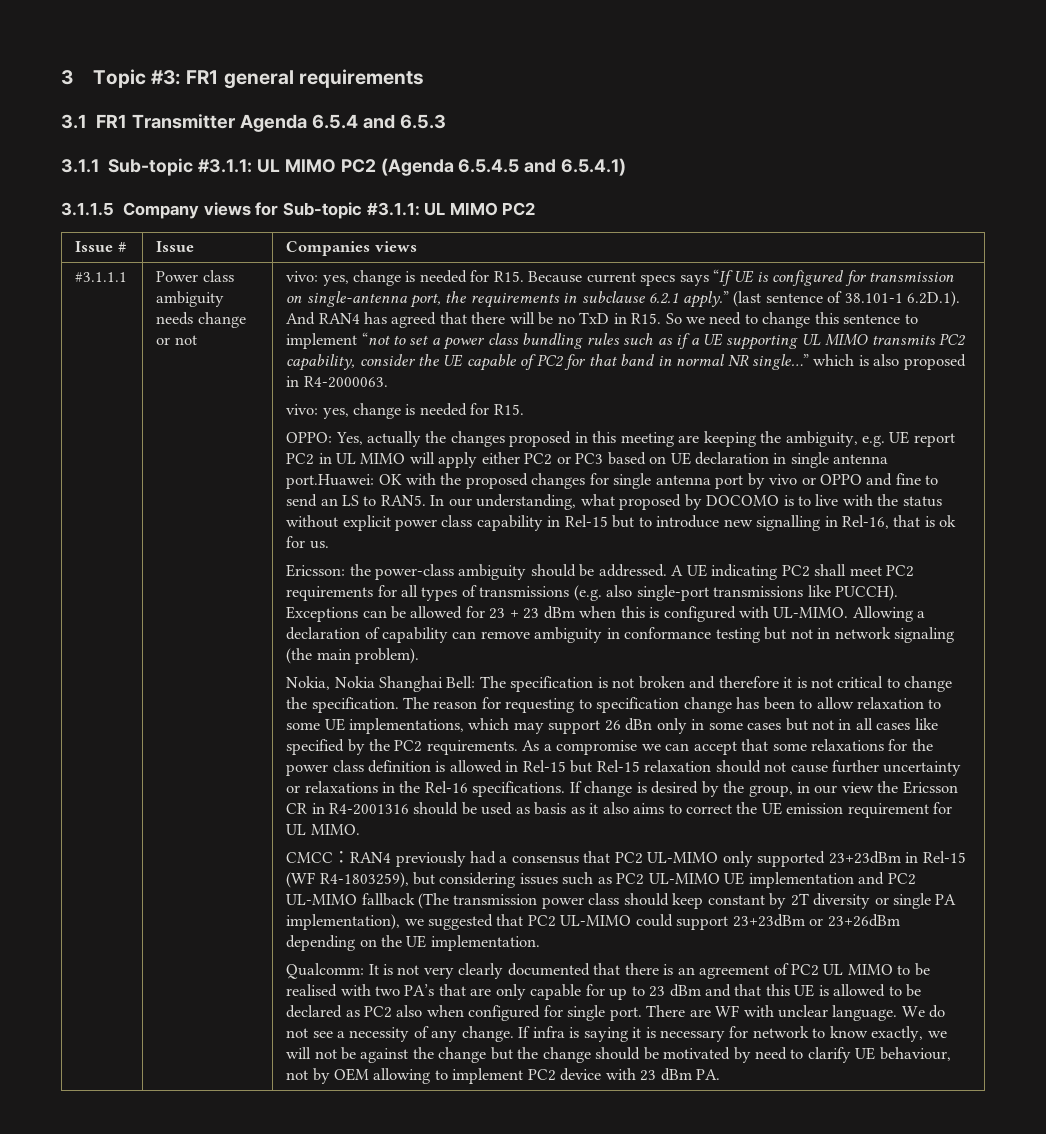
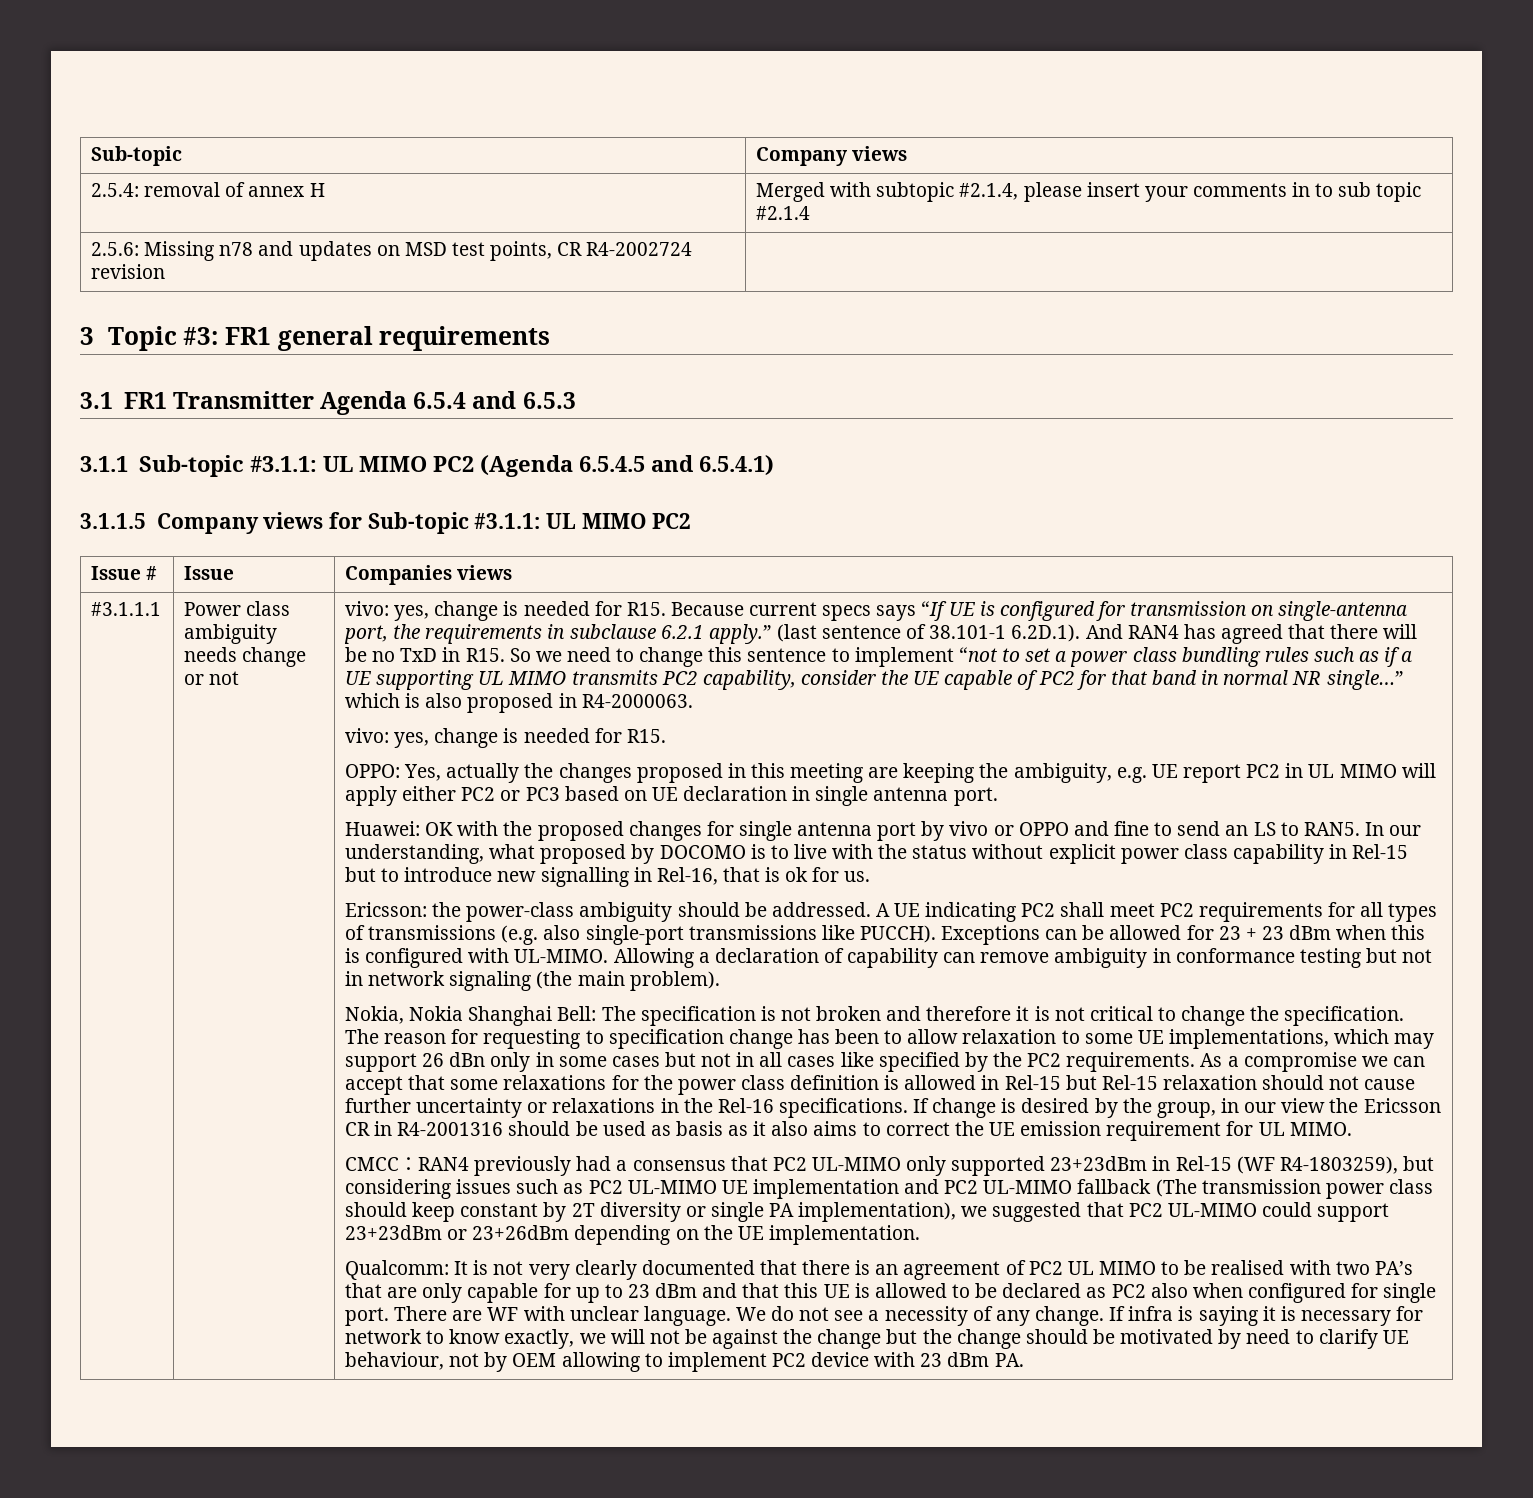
+ Sub-topic | Company views
+ 2.5.4: removal of annex H | Merged with subtopic #2.1.4, please insert your comments in to sub topic #2.1.4
+ 2.5.6: Missing n78 and updates on MSD test points, CR R4-2002724 revision |
- OPPO: Yes, actually the changes proposed in this meeting are keeping the ambiguity, e.g. UE report PC2 in UL MIMO will apply either PC2 or PC3 based on UE declaration in single antenna port.Huawei: OK with the proposed changes for single antenna port by vivo or OPPO and fine to send an LS to RAN5.
+ OPPO: Yes, actually the changes proposed in this meeting are keeping the ambiguity, e.g. UE report PC2 in UL MIMO will apply either PC2 or PC3 based on UE declaration in single antenna port.
+ Huawei: OK with the proposed changes for single antenna port by vivo or OPPO and fine to send an LS to RAN5.

